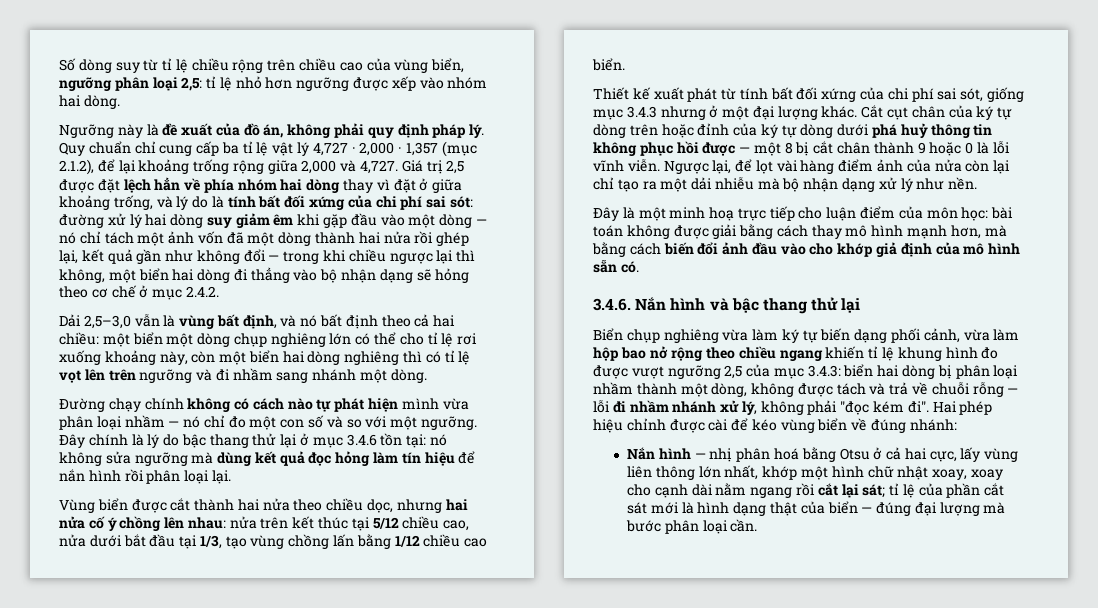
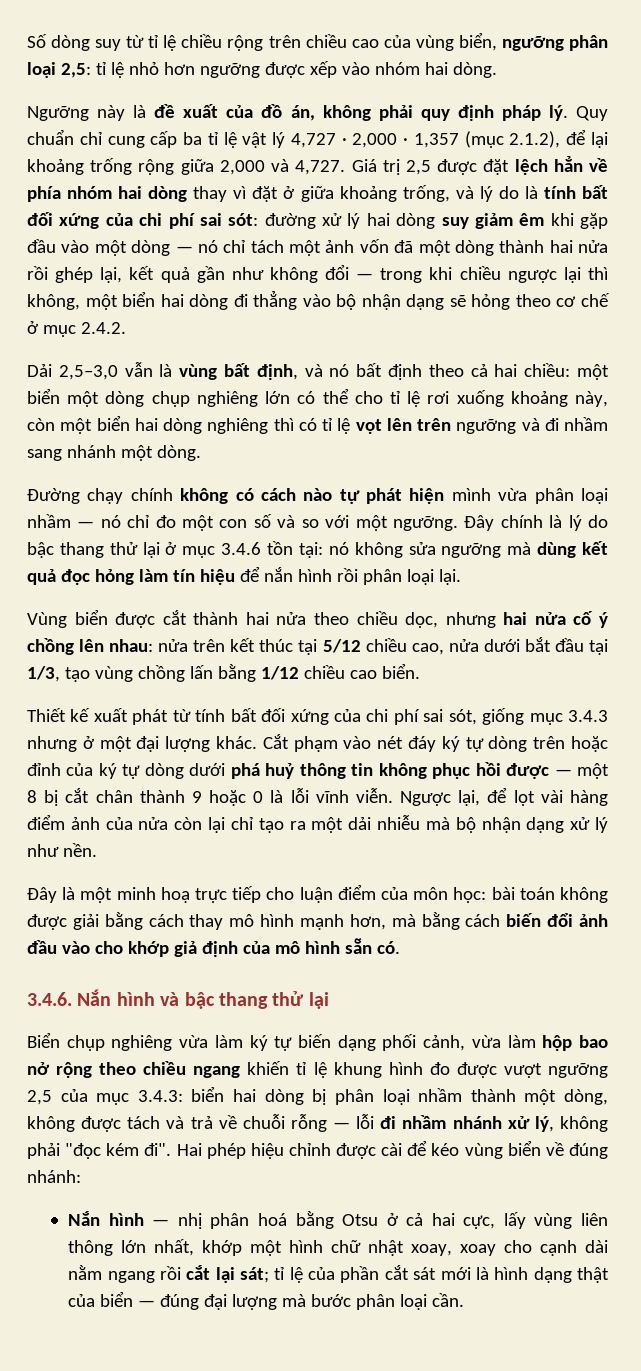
- Cắt cụt chân của ký tự dòng trên hoặc đỉnh của ký tự dòng dưới phá huỷ thông tin không phục hồi được — một 8 bị cắt chân thành 9 hoặc 0 là lỗi vĩnh viễn.
+ Cắt phạm vào nét đáy ký tự dòng trên hoặc đỉnh của ký tự dòng dưới phá huỷ thông tin không phục hồi được — một 8 bị cắt chân thành 9 hoặc 0 là lỗi vĩnh viễn.

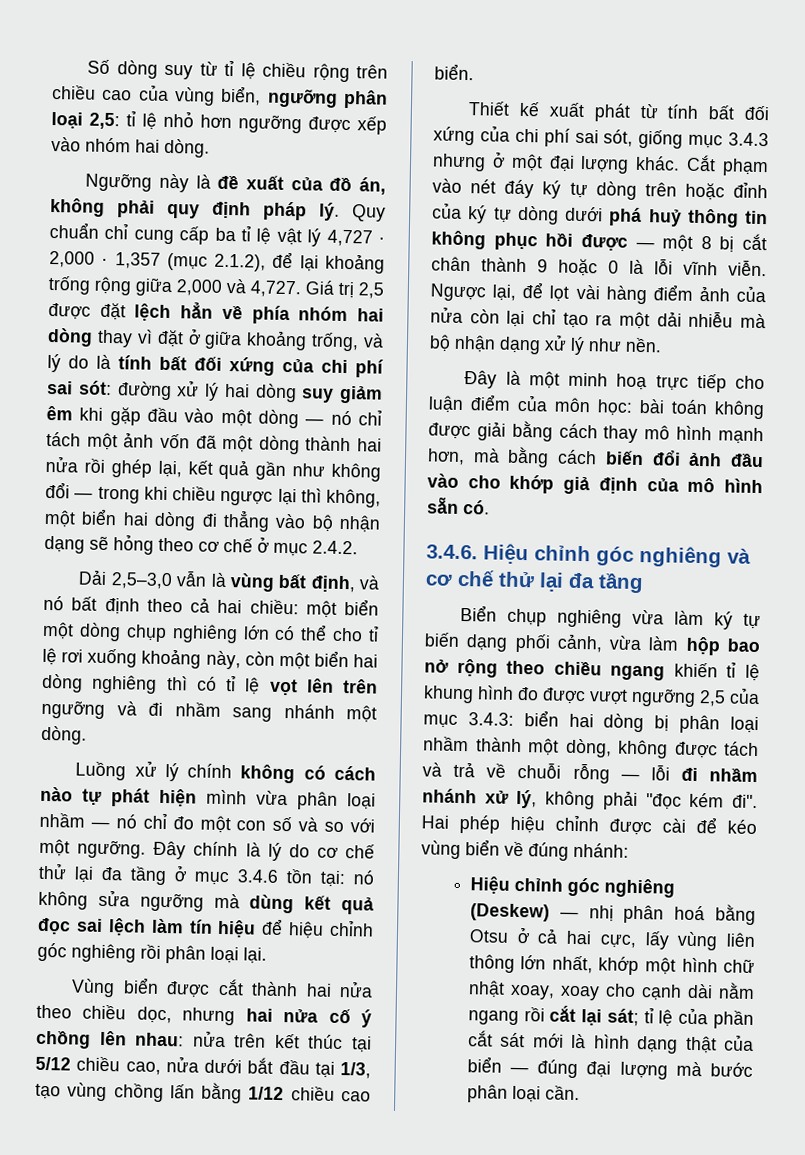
- Đường chạy chính không có cách nào tự phát hiện mình vừa phân loại nhầm — nó chỉ đo một con số và so với một ngưỡng.
+ Luồng xử lý chính không có cách nào tự phát hiện mình vừa phân loại nhầm — nó chỉ đo một con số và so với một ngưỡng.
- Đây chính là lý do bậc thang thử lại ở mục 3.4.6 tồn tại: nó không sửa ngưỡng mà dùng kết quả đọc hỏng làm tín hiệu để nắn hình rồi phân loại lại.
+ Đây chính là lý do cơ chế thử lại đa tầng ở mục 3.4.6 tồn tại: nó không sửa ngưỡng mà dùng kết quả đọc sai lệch làm tín hiệu để hiệu chỉnh góc nghiêng rồi phân loại lại.
- 3.4.6. Nắn hình và bậc thang thử lại
+ 3.4.6. Hiệu chỉnh góc nghiêng và cơ chế thử lại đa tầng
- Nắn hình — nhị phân hoá bằng Otsu ở cả hai cực, lấy vùng liên thông lớn nhất, khớp một hình chữ nhật xoay, xoay cho cạnh dài nằm ngang rồi cắt lại sát; tỉ lệ của phần cắt sát mới là hình dạng thật của biển — đúng đại lượng mà bước phân loại cần.
+ Hiệu chỉnh góc nghiêng (Deskew) — nhị phân hoá bằng Otsu ở cả hai cực, lấy vùng liên thông lớn nhất, khớp một hình chữ nhật xoay, xoay cho cạnh dài nằm ngang rồi cắt lại sát; tỉ lệ của phần cắt sát mới là hình dạng thật của biển — đúng đại lượng mà bước phân loại cần.

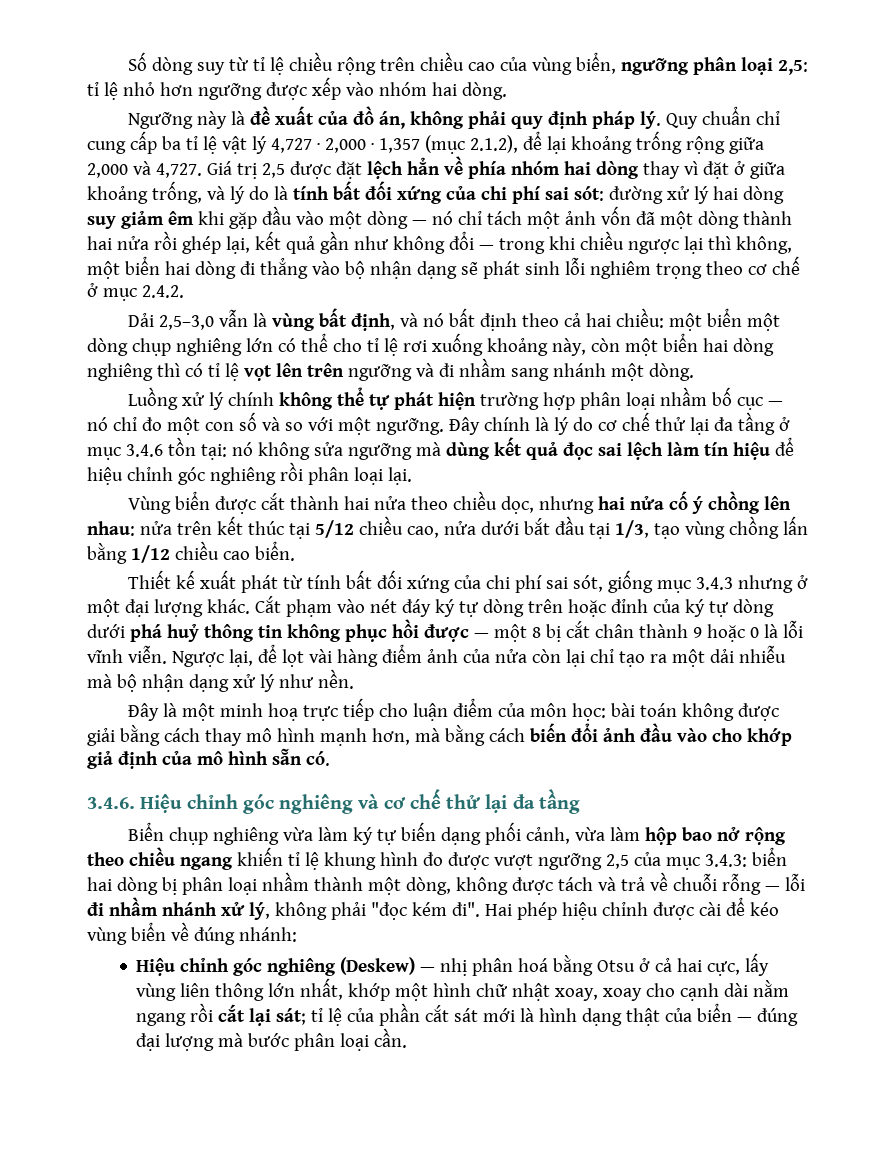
- đường xử lý hai dòng suy giảm êm khi gặp đầu vào một dòng — nó chỉ tách một ảnh vốn đã một dòng thành hai nửa rồi ghép lại, kết quả gần như không đổi — trong khi chiều ngược lại thì không, một biển hai dòng đi thẳng vào bộ nhận dạng sẽ hỏng theo cơ chế ở mục 2.4.2.
+ đường xử lý hai dòng suy giảm êm khi gặp đầu vào một dòng — nó chỉ tách một ảnh vốn đã một dòng thành hai nửa rồi ghép lại, kết quả gần như không đổi — trong khi chiều ngược lại thì không, một biển hai dòng đi thẳng vào bộ nhận dạng sẽ phát sinh lỗi nghiêm trọng theo cơ chế ở mục 2.4.2.
- Luồng xử lý chính không có cách nào tự phát hiện mình vừa phân loại nhầm — nó chỉ đo một con số và so với một ngưỡng.
+ Luồng xử lý chính không thể tự phát hiện trường hợp phân loại nhầm bố cục — nó chỉ đo một con số và so với một ngưỡng.

